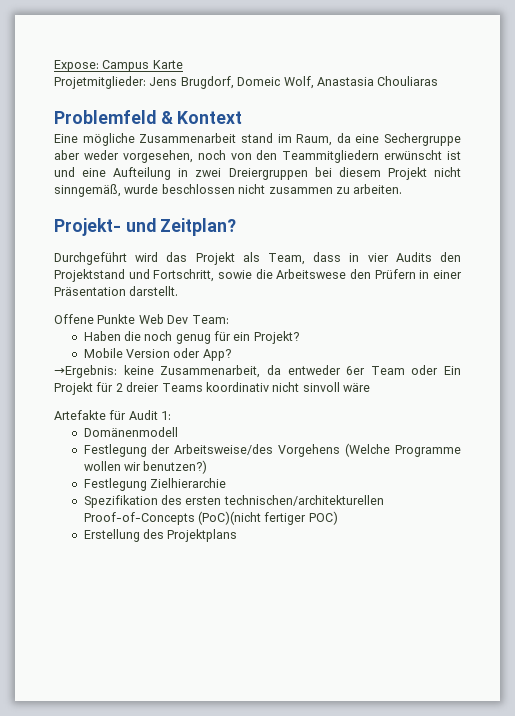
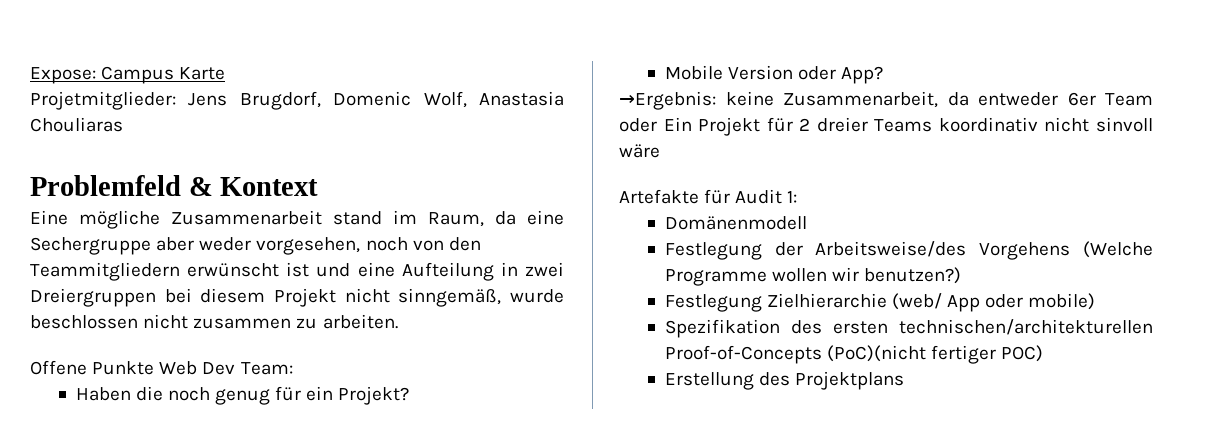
- Projetmitglieder: Jens Brugdorf, Domeic Wolf, Anastasia Chouliaras
+ Projetmitglieder: Jens Brugdorf, Domenic Wolf, Anastasia Chouliaras
- Projekt- und Zeitplan?
- Durchgeführt wird das Projekt als Team, dass in vier Audits den Projektstand und Fortschritt, sowie die Arbeitswese den Prüfern in einer Präsentation darstellt.
- Festlegung Zielhierarchie
+ Festlegung Zielhierarchie (web/ App oder mobile)

